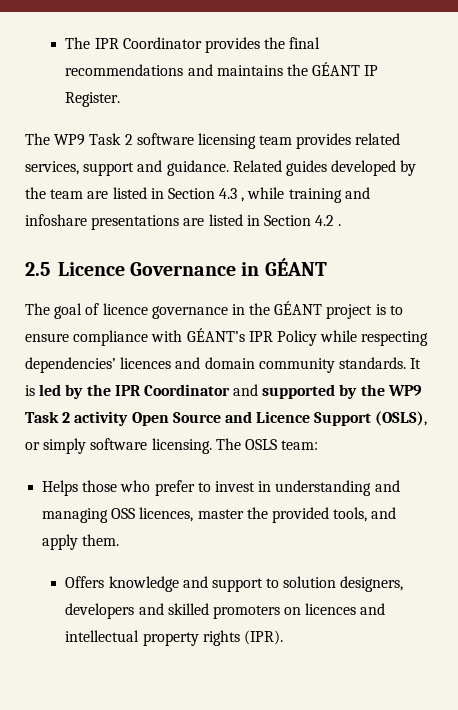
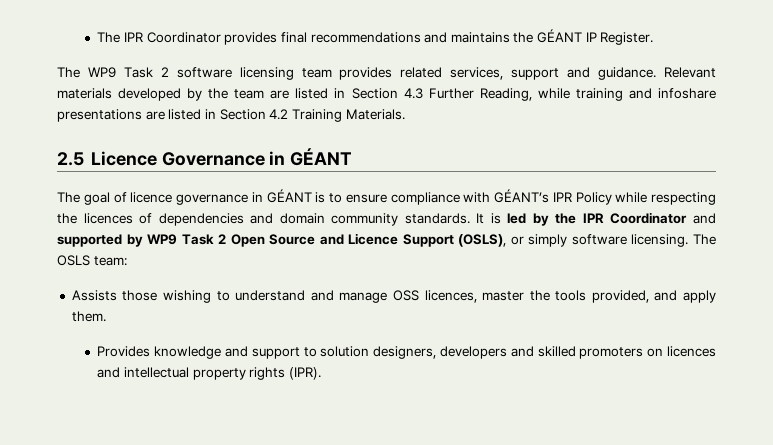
- The IPR Coordinator provides the final recommendations and maintains the GÉANT IP Register.
+ The IPR Coordinator provides final recommendations and maintains the GÉANT IP Register.
- Related guides developed by the team are listed in Section 4.3 , while training and infoshare presentations are listed in Section 4.2 .
+ Relevant materials developed by the team are listed in Section 4.3 Further Reading, while training and infoshare presentations are listed in Section 4.2 Training Materials.
- The goal of licence governance in the GÉANT project is to ensure compliance with GÉANT’s IPR Policy while respecting dependencies’ licences and domain community standards.
+ The goal of licence governance in GÉANT is to ensure compliance with GÉANT’s IPR Policy while respecting the licences of dependencies and domain community standards.
- It is led by the IPR Coordinator and supported by the WP9 Task 2 activity Open Source and Licence Support (OSLS), or simply software licensing.
+ It is led by the IPR Coordinator and supported by WP9 Task 2 Open Source and Licence Support (OSLS), or simply software licensing.
- Helps those who prefer to invest in understanding and managing OSS licences, master the provided tools, and apply them.
+ Assists those wishing to understand and manage OSS licences, master the tools provided, and apply them.
- Offers knowledge and support to solution designers, developers and skilled promoters on licences and intellectual property rights (IPR).
+ Provides knowledge and support to solution designers, developers and skilled promoters on licences and intellectual property rights (IPR).

